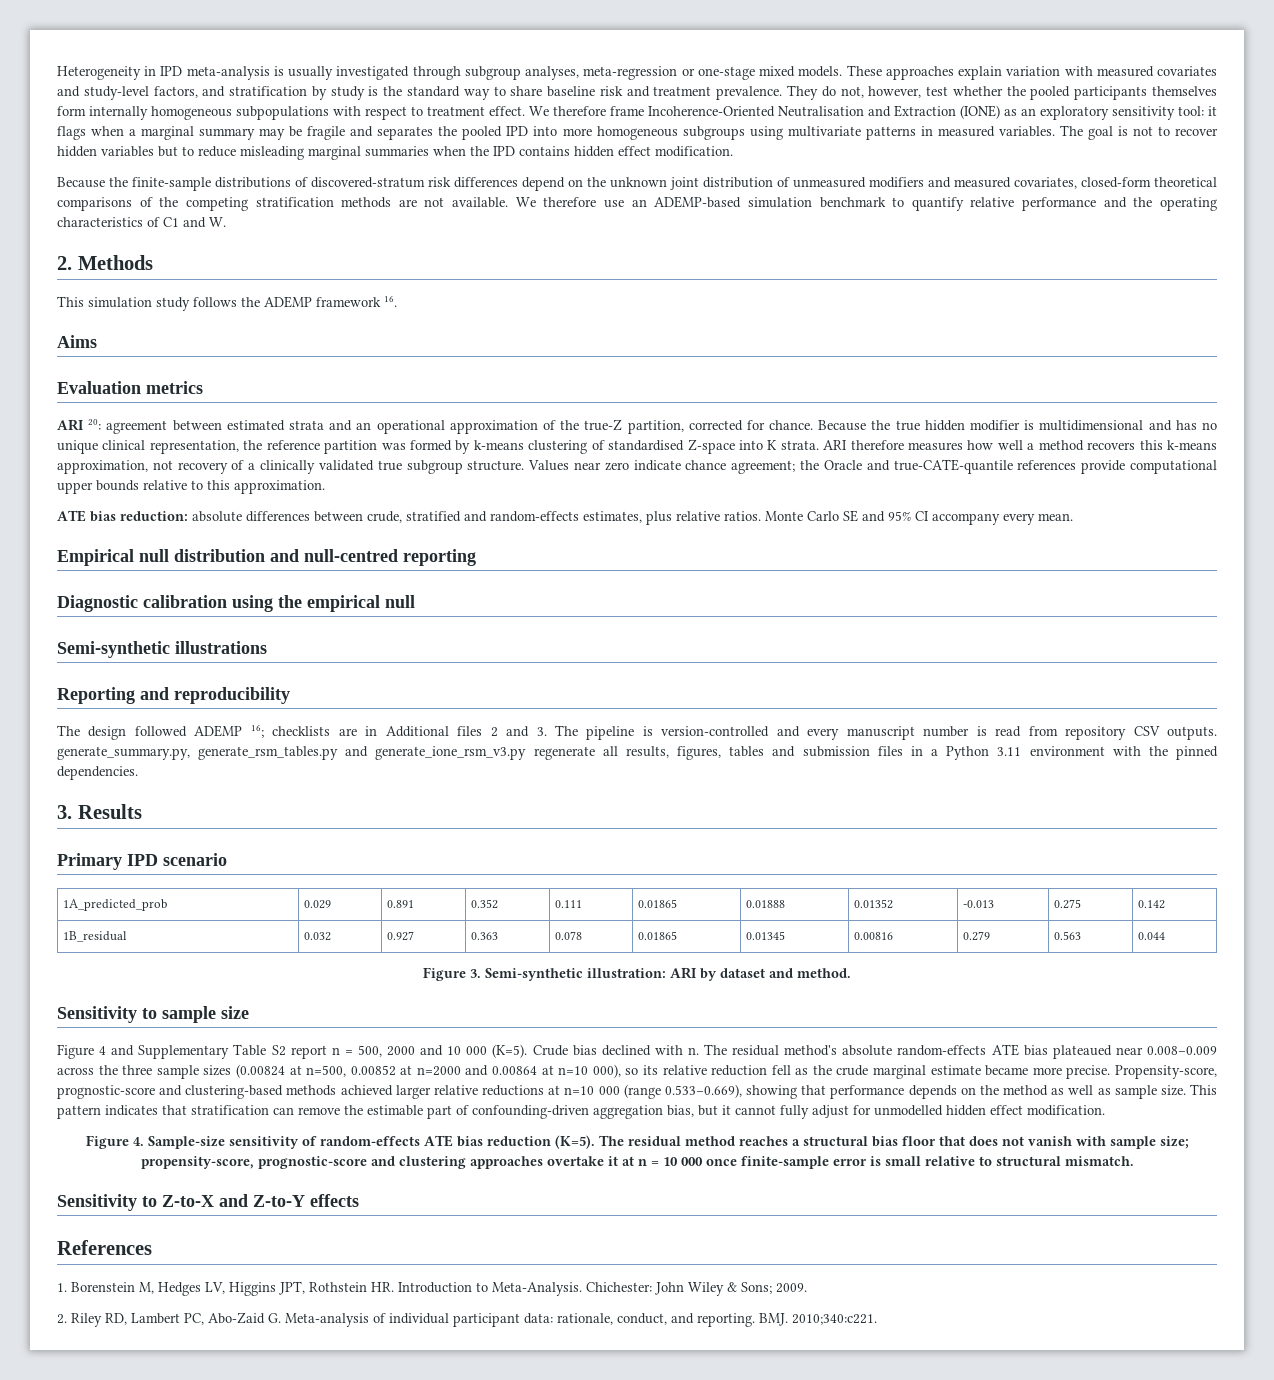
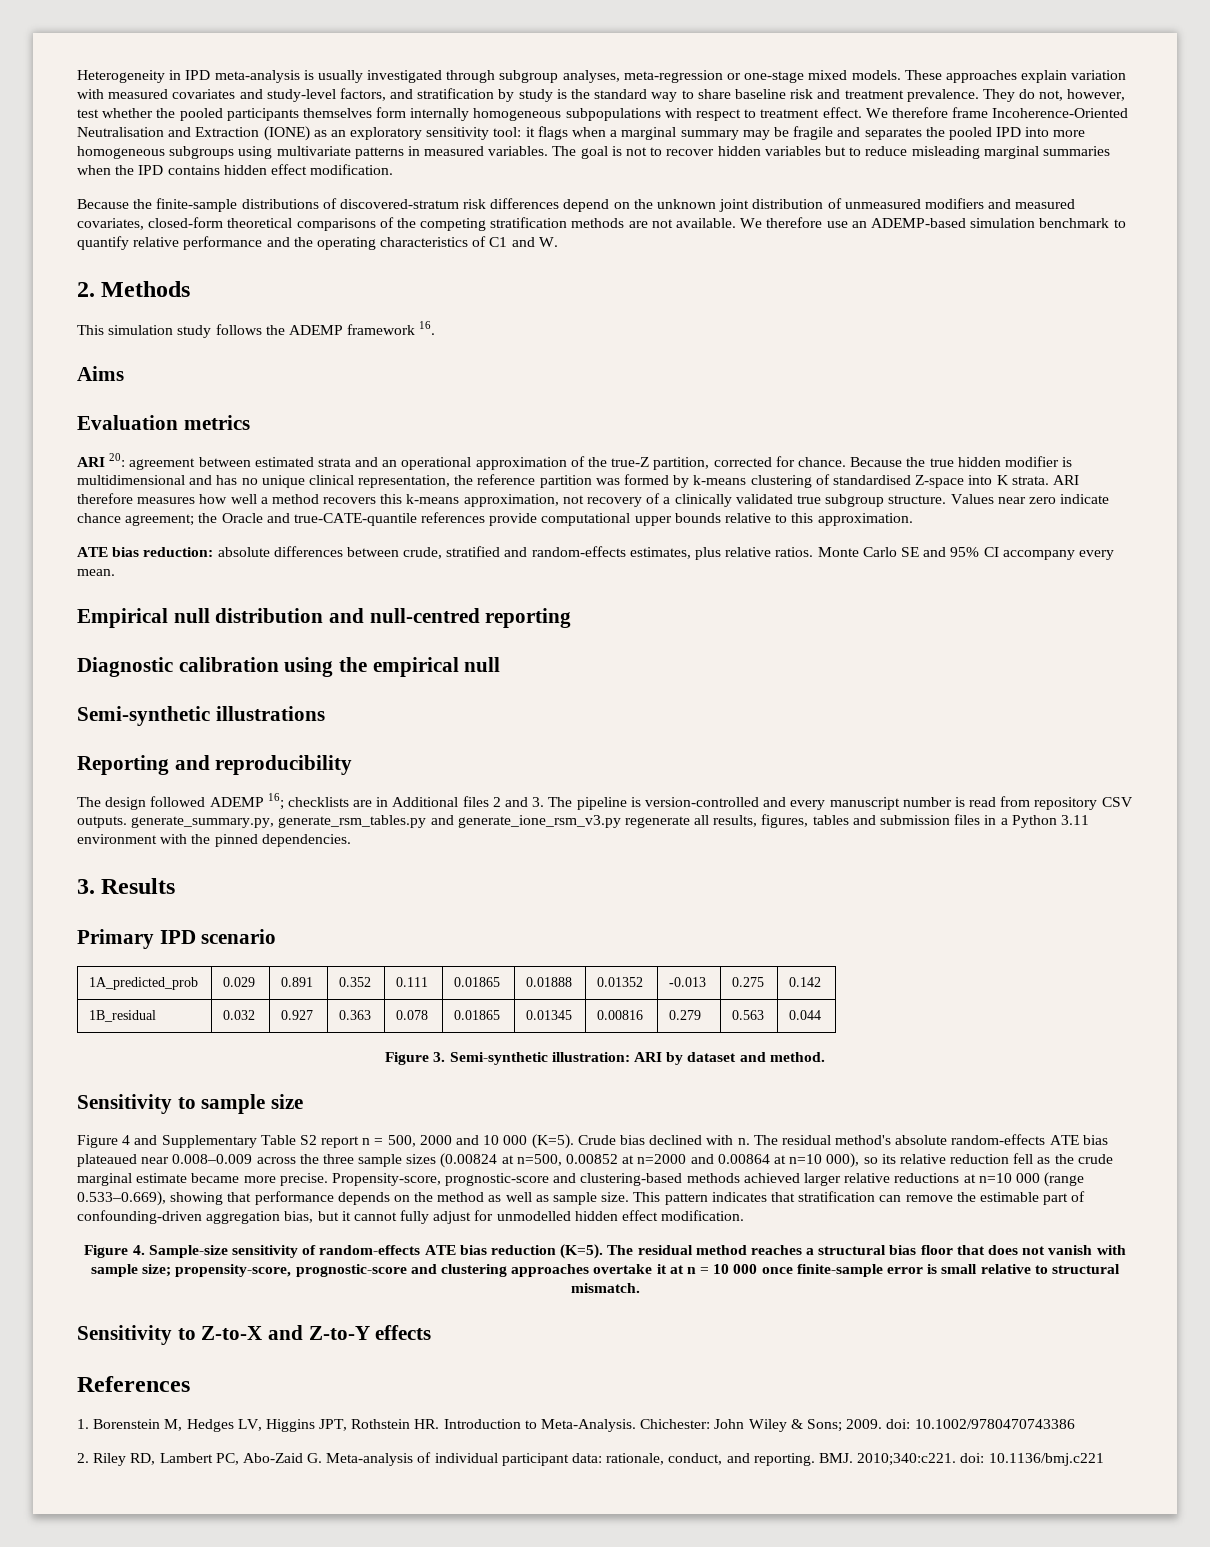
- Chichester: John Wiley & Sons; 2009.
+ Chichester: John Wiley & Sons; 2009. doi: 10.1002/9780470743386
- BMJ. 2010;340:c221.
+ BMJ. 2010;340:c221. doi: 10.1136/bmj.c221

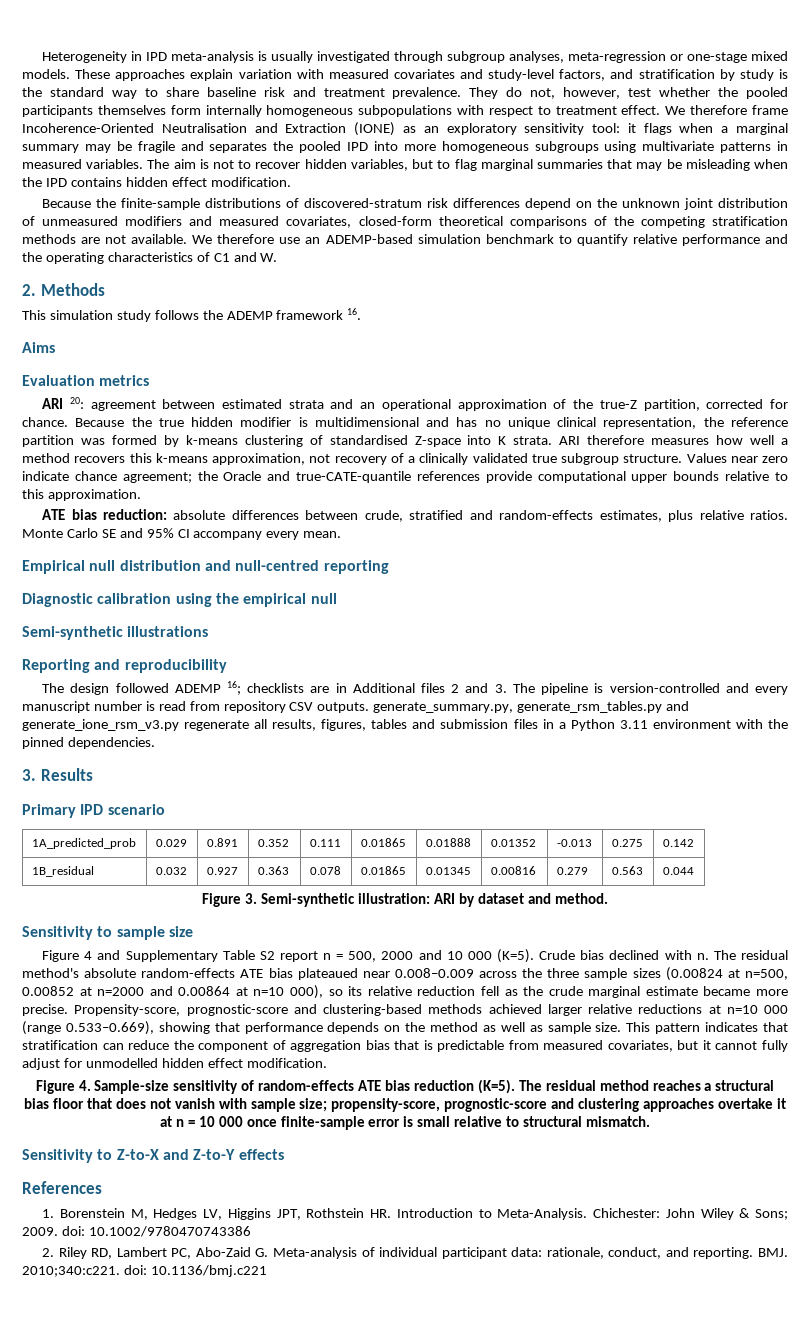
- The goal is not to recover hidden variables but to reduce misleading marginal summaries when the IPD contains hidden effect modification.
+ The aim is not to recover hidden variables, but to flag marginal summaries that may be misleading when the IPD contains hidden effect modification.
- This pattern indicates that stratification can remove the estimable part of confounding-driven aggregation bias, but it cannot fully adjust for unmodelled hidden effect modification.
+ This pattern indicates that stratification can reduce the component of aggregation bias that is predictable from measured covariates, but it cannot fully adjust for unmodelled hidden effect modification.

